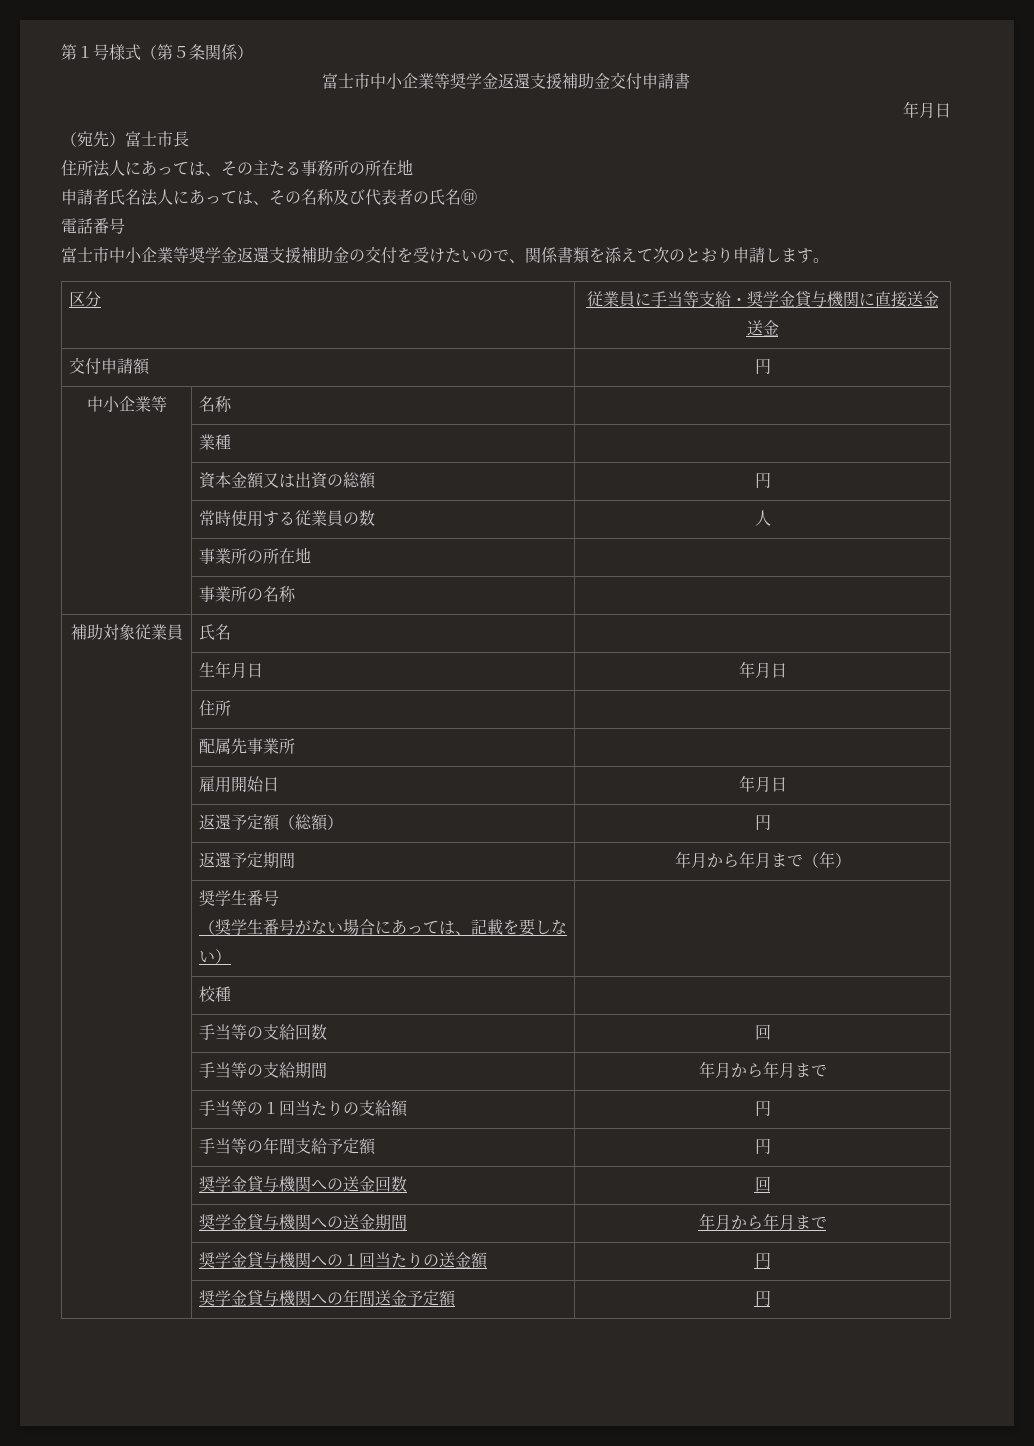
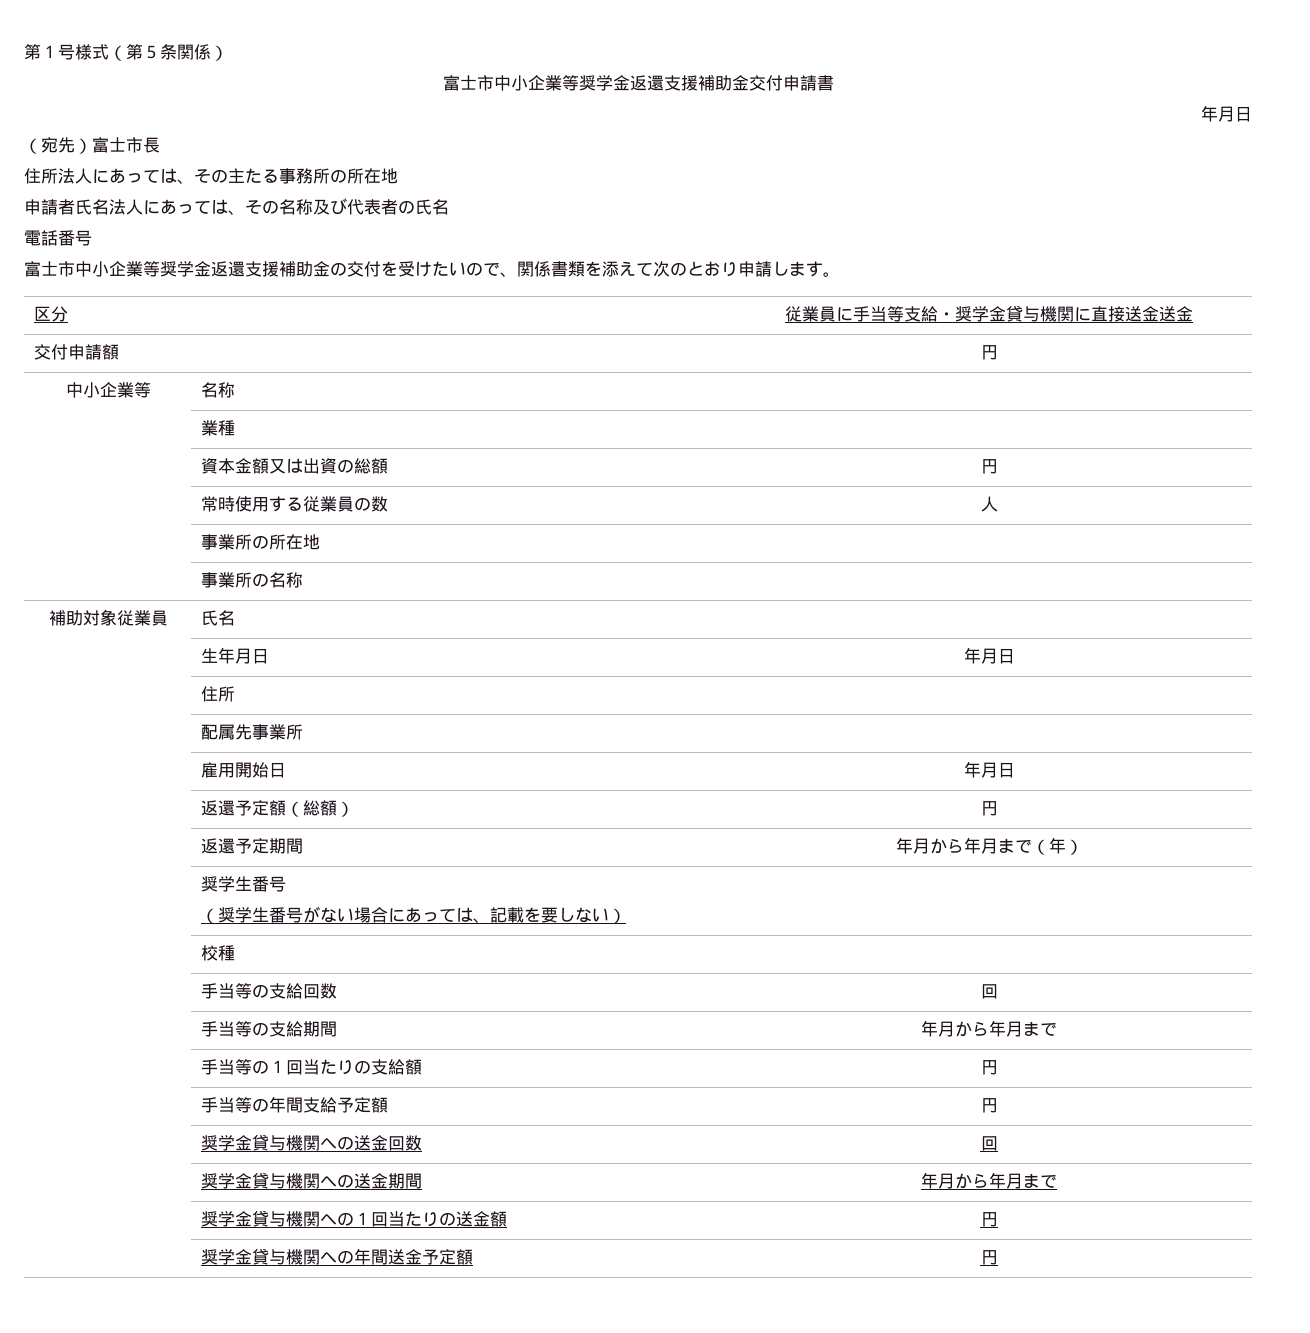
- 申請者氏名法人にあっては、その名称及び代表者の氏名㊞
+ 申請者氏名法人にあっては、その名称及び代表者の氏名

